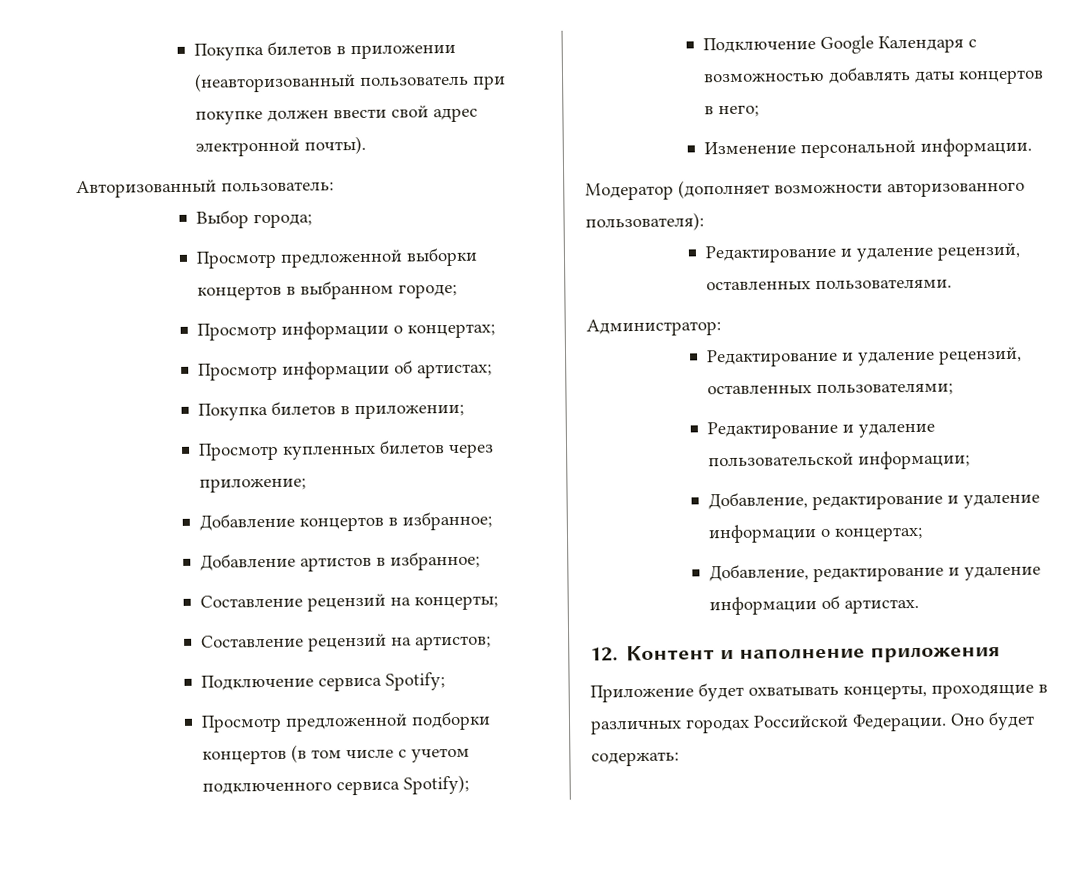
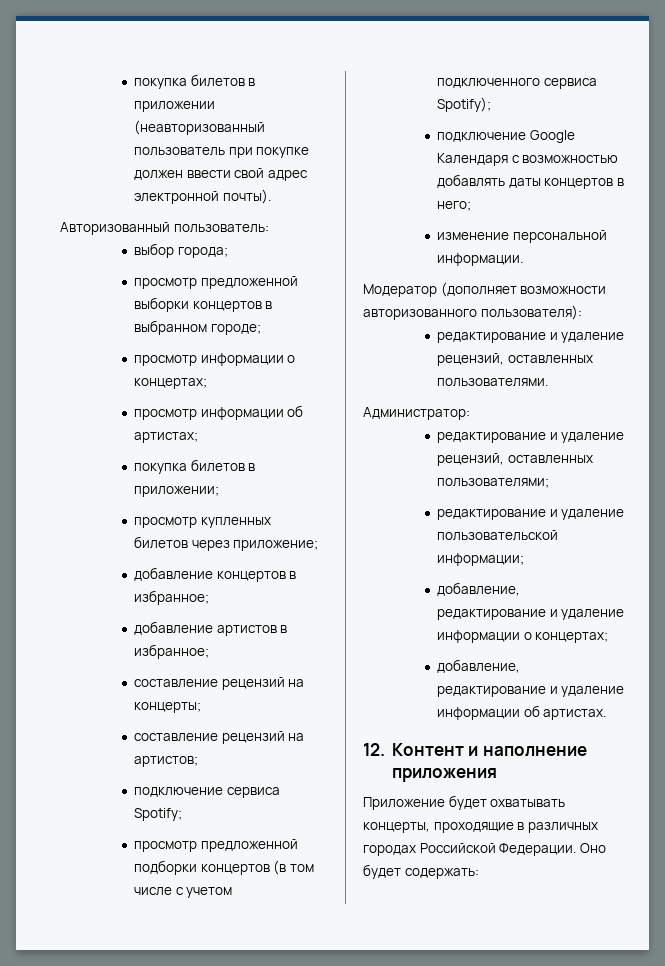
- Покупка билетов в приложении (неавторизованный пользователь при покупке должен ввести свой адрес электронной почты).
+ покупка билетов в приложении (неавторизованный пользователь при покупке должен ввести свой адрес электронной почты).
- Выбор города;
+ выбор города;
- Просмотр предложенной выборки концертов в выбранном городе;
+ просмотр предложенной выборки концертов в выбранном городе;
- Просмотр информации о концертах;
- Просмотр информации об артистах;
+ просмотр информации о концертах;
+ просмотр информации об артистах;
- Покупка билетов в приложении;
+ покупка билетов в приложении;
- Просмотр купленных билетов через приложение;
+ просмотр купленных билетов через приложение;
- Добавление концертов в избранное;
+ добавление концертов в избранное;
- Добавление артистов в избранное;
+ добавление артистов в избранное;
- Составление рецензий на концерты;
+ составление рецензий на концерты;
- Составление рецензий на артистов;
+ составление рецензий на артистов;
- Подключение сервиса Spotify;
+ подключение сервиса Spotify;
- Просмотр предложенной подборки концертов (в том числе с учетом подключенного сервиса Spotify);
+ просмотр предложенной подборки концертов (в том числе с учетом подключенного сервиса Spotify);
- Подключение Google Календаря с возможностью добавлять даты концертов в него;
+ подключение Google Календаря с возможностью добавлять даты концертов в него;
- Изменение персональной информации.
+ изменение персональной информации.
- Редактирование и удаление рецензий, оставленных пользователями.
+ редактирование и удаление рецензий, оставленных пользователями.
- Редактирование и удаление рецензий, оставленных пользователями;
+ редактирование и удаление рецензий, оставленных пользователями;
- Редактирование и удаление пользовательской информации;
+ редактирование и удаление пользовательской информации;
- Добавление, редактирование и удаление информации о концертах;
+ добавление, редактирование и удаление информации о концертах;
- Добавление, редактирование и удаление информации об артистах.
+ добавление, редактирование и удаление информации об артистах.

